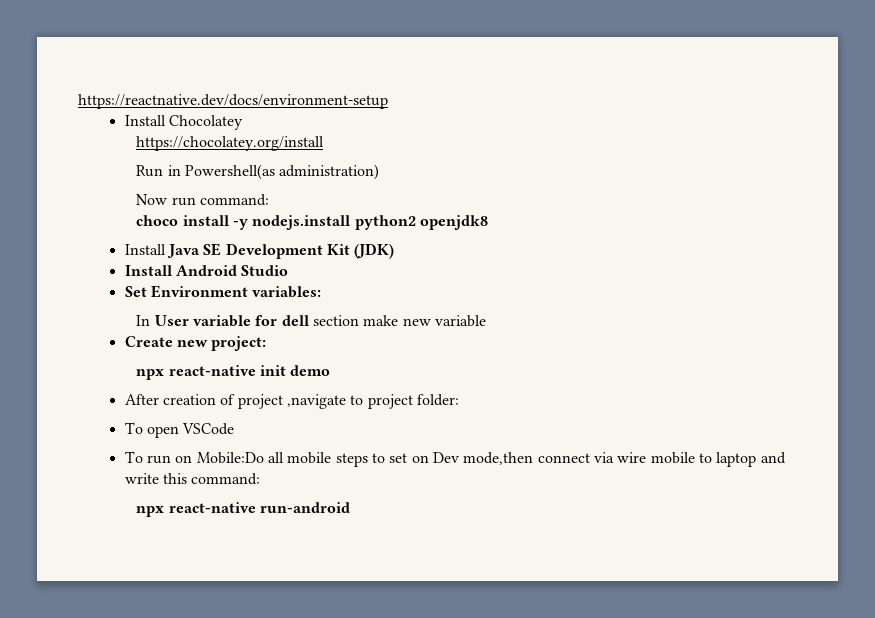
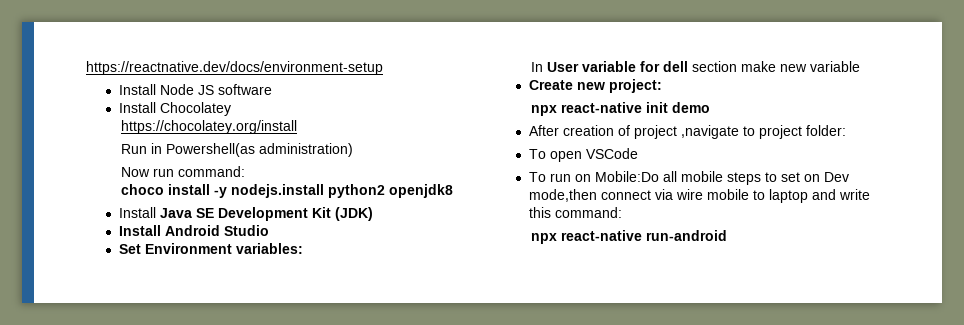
+ Install Node JS software

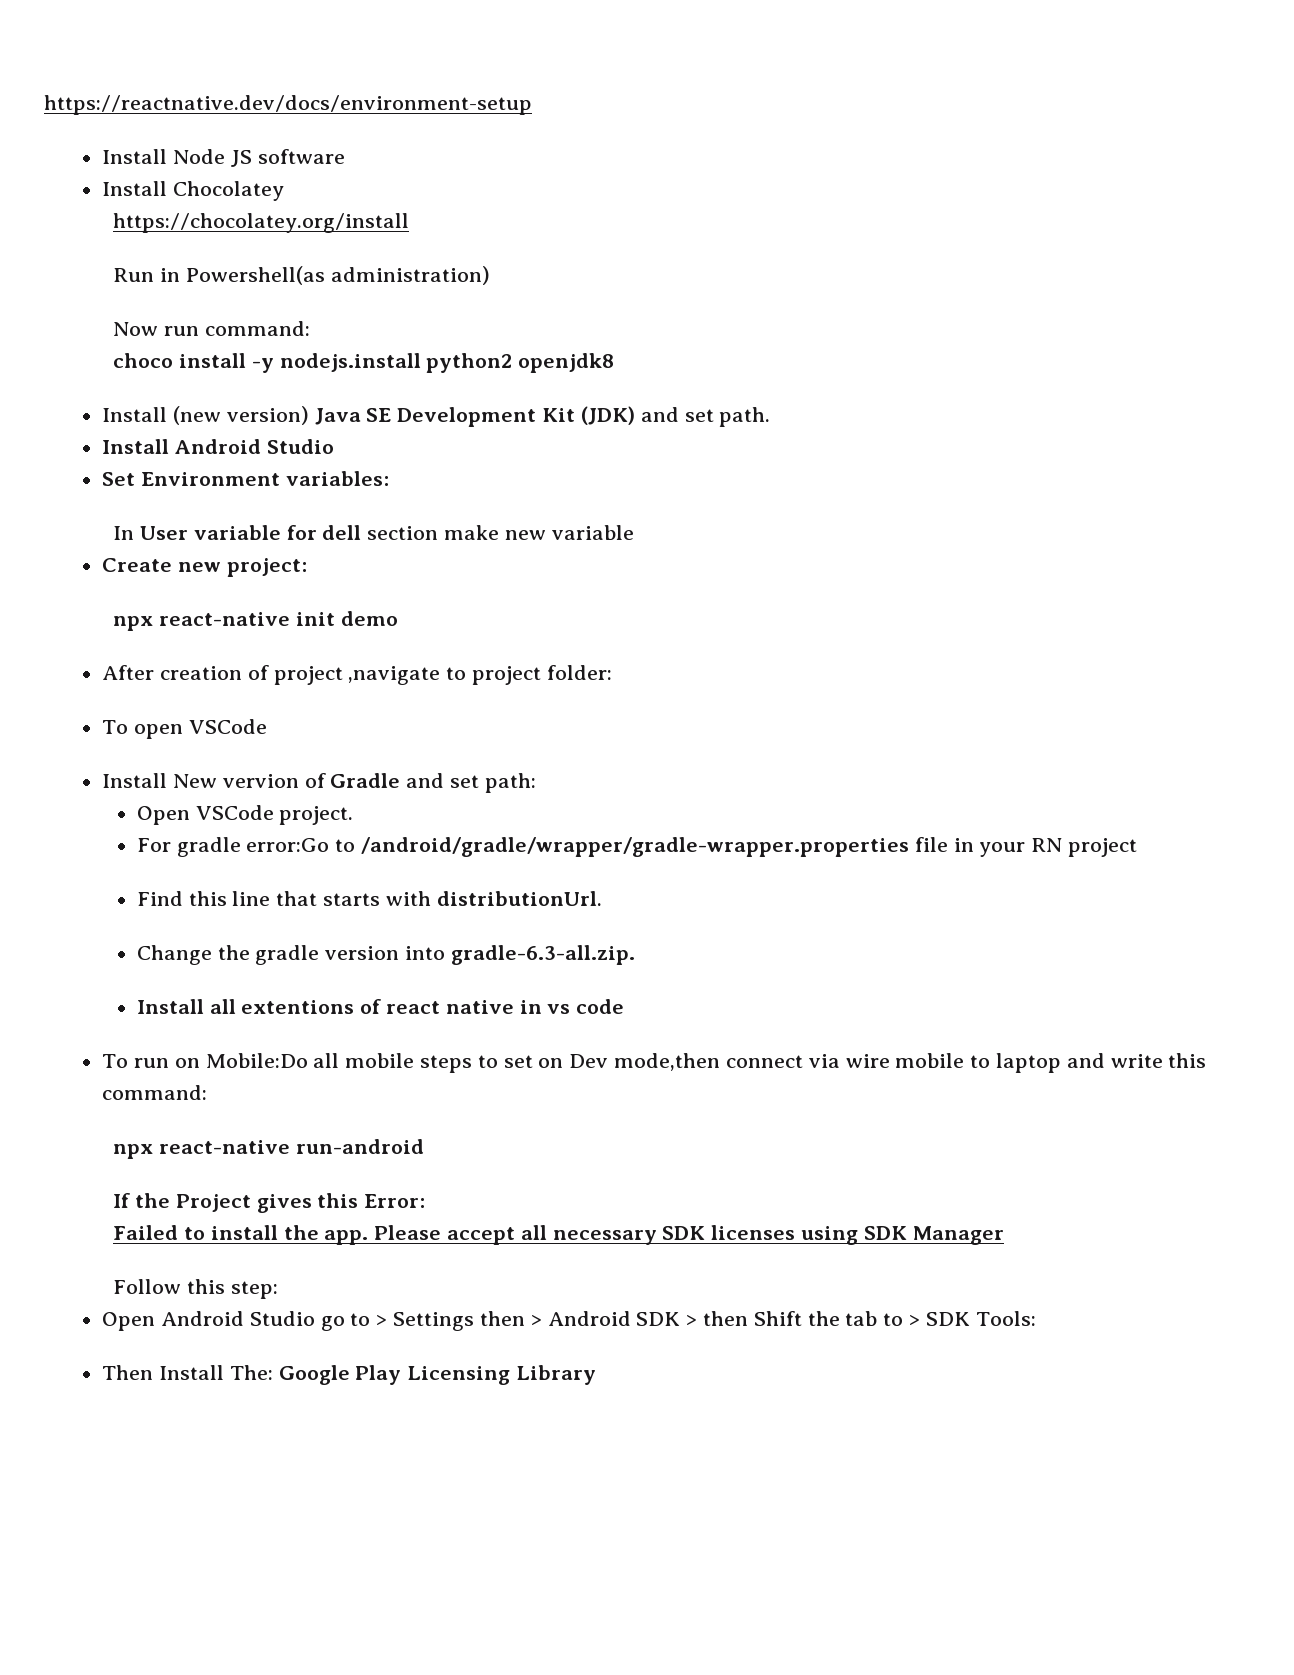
- Install Java SE Development Kit (JDK)
+ Install (new version) Java SE Development Kit (JDK) and set path.
+ Install New vervion of Gradle and set path:
+ Open VSCode project.
+ For gradle error:Go to /android/gradle/wrapper/gradle-wrapper.properties file in your RN project
+ Find this line that starts with distributionUrl.
+ Change the gradle version into gradle-6.3-all.zip.
+ Install all extentions of react native in vs code
+ If the Project gives this Error:
+ Failed to install the app. Please accept all necessary SDK licenses using SDK Manager
+ Follow this step:
+ Open Android Studio go to > Settings then > Android SDK > then Shift the tab to > SDK Tools:
+ Then Install The: Google Play Licensing Library

